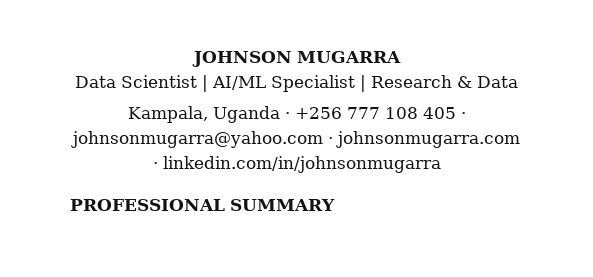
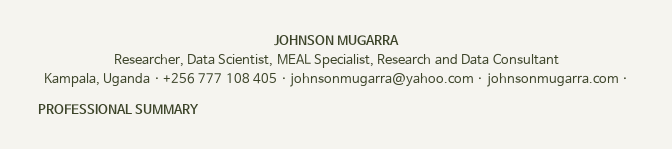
- Data Scientist | AI/ML Specialist | Research & Data
+ Researcher, Data Scientist, MEAL Specialist, Research and Data Consultant
- Kampala, Uganda · +256 777 108 405 · johnsonmugarra@yahoo.com · johnsonmugarra.com · linkedin.com/in/johnsonmugarra
+ Kampala, Uganda · +256 777 108 405 · johnsonmugarra@yahoo.com · johnsonmugarra.com ·

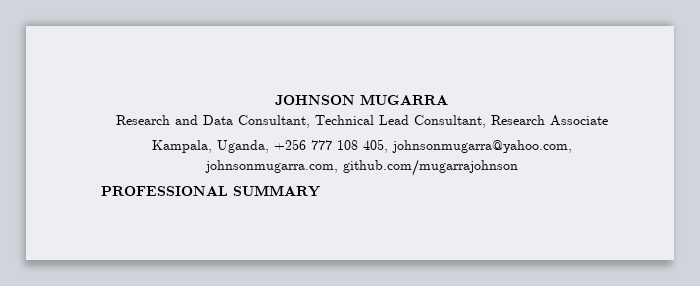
- Researcher, Data Scientist, MEAL Specialist, Research and Data Consultant
+ Research and Data Consultant, Technical Lead Consultant, Research Associate
- Kampala, Uganda · +256 777 108 405 · johnsonmugarra@yahoo.com · johnsonmugarra.com ·
+ Kampala, Uganda, +256 777 108 405, johnsonmugarra@yahoo.com, johnsonmugarra.com, github.com/mugarrajohnson

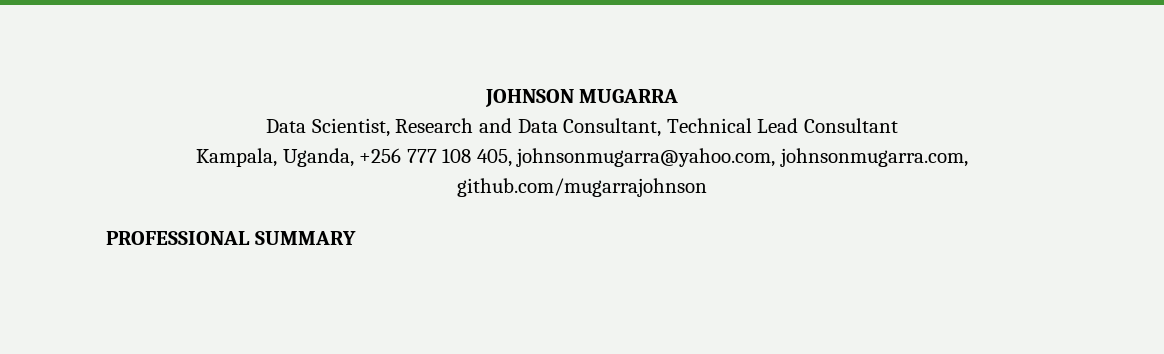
- Research and Data Consultant, Technical Lead Consultant, Research Associate
+ Data Scientist, Research and Data Consultant, Technical Lead Consultant

